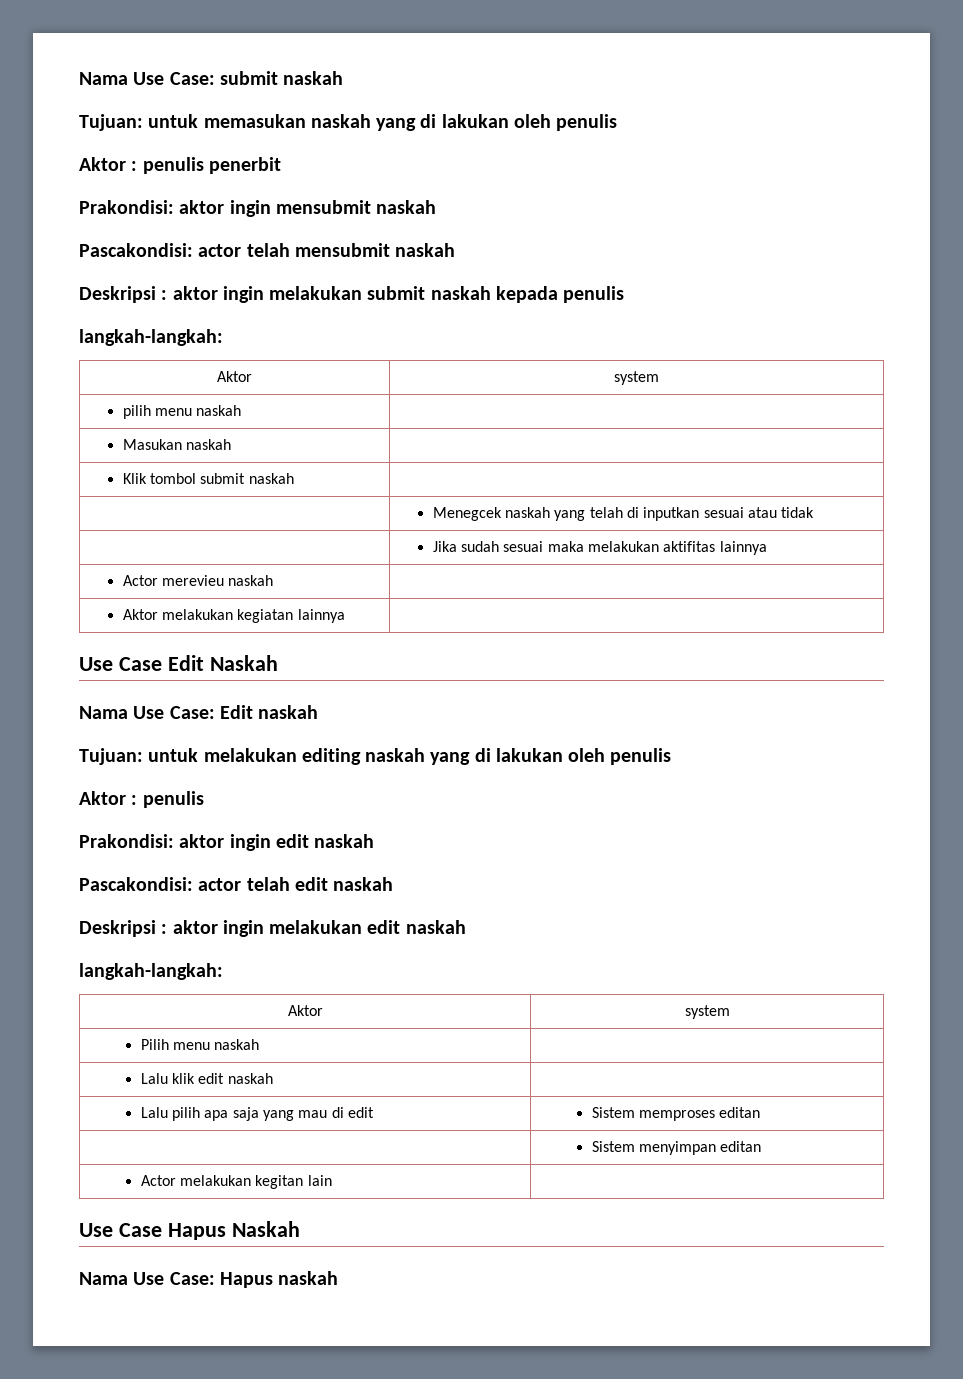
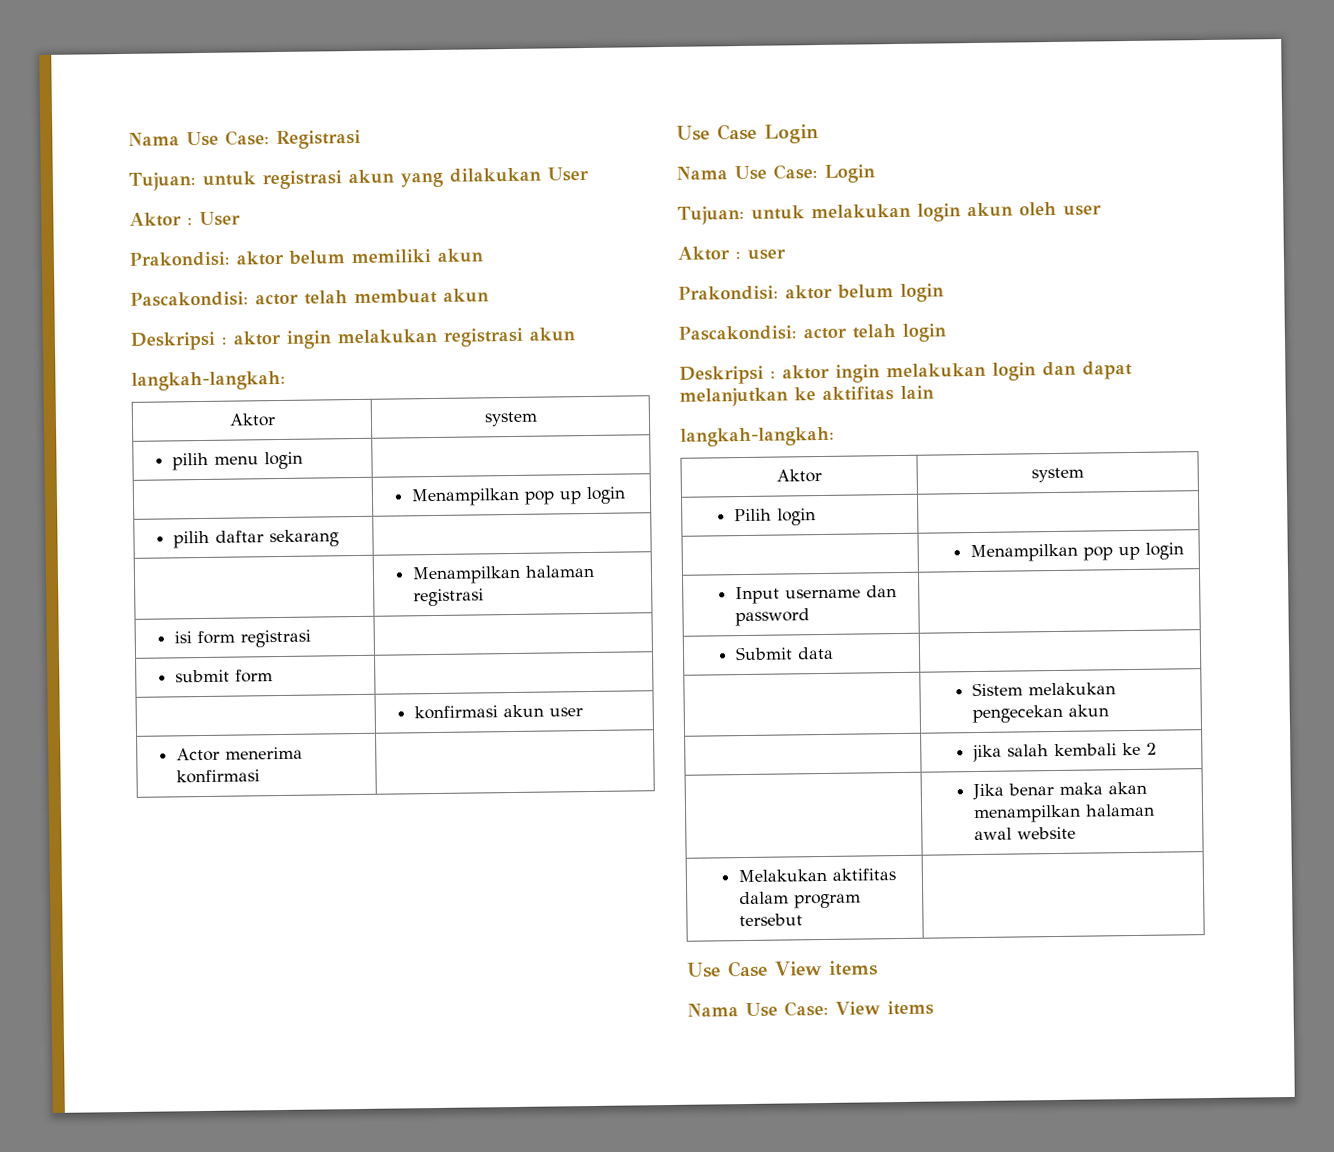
- Nama Use Case: submit naskah
- Tujuan: untuk memasukan naskah yang di lakukan oleh penulis
- Aktor : penulis penerbit
- Prakondisi: aktor ingin mensubmit naskah
- Pascakondisi: actor telah mensubmit naskah
- Deskripsi : aktor ingin melakukan submit naskah kepada penulis
+ Nama Use Case: Registrasi
+ Tujuan: untuk registrasi akun yang dilakukan User
+ Aktor : User
+ Prakondisi: aktor belum memiliki akun
+ Pascakondisi: actor telah membuat akun
+ Deskripsi : aktor ingin melakukan registrasi akun
- pilih menu naskah |
- Masukan naskah |
- Klik tombol submit naskah |
- | Menegcek naskah yang telah di inputkan sesuai atau tidak
- | Jika sudah sesuai maka melakukan aktifitas lainnya
- Actor merevieu naskah |
- Aktor melakukan kegiatan lainnya |
- Use Case Edit Naskah
- Nama Use Case: Edit naskah
+ pilih menu login |
+ | Menampilkan pop up login
+ pilih daftar sekarang |
+ | Menampilkan halaman registrasi
+ isi form registrasi |
+ submit form |
+ | konfirmasi akun user
+ Actor menerima konfirmasi |
+ Use Case Login
+ Nama Use Case: Login
- Tujuan: untuk melakukan editing naskah yang di lakukan oleh penulis
- Aktor : penulis
- Prakondisi: aktor ingin edit naskah
- Pascakondisi: actor telah edit naskah
- Deskripsi : aktor ingin melakukan edit naskah
+ Tujuan: untuk melakukan login akun oleh user
+ Aktor : user
+ Prakondisi: aktor belum login
+ Pascakondisi: actor telah login
+ Deskripsi : aktor ingin melakukan login dan dapat melanjutkan ke aktifitas lain
  langkah-langkah:
  Aktor | system
- Pilih menu naskah |
- Lalu klik edit naskah |
- Lalu pilih apa saja yang mau di edit | Sistem memproses editan
- | Sistem menyimpan editan
- Actor melakukan kegitan lain |
- Use Case Hapus Naskah
- Nama Use Case: Hapus naskah
+ Pilih login |
+ | Menampilkan pop up login
+ Input username dan password |
+ Submit data |
+ | Sistem melakukan pengecekan akun
+ | jika salah kembali ke 2
+ | Jika benar maka akan menampilkan halaman awal website
+ Melakukan aktifitas dalam program tersebut |
+ Use Case View items
+ Nama Use Case: View items

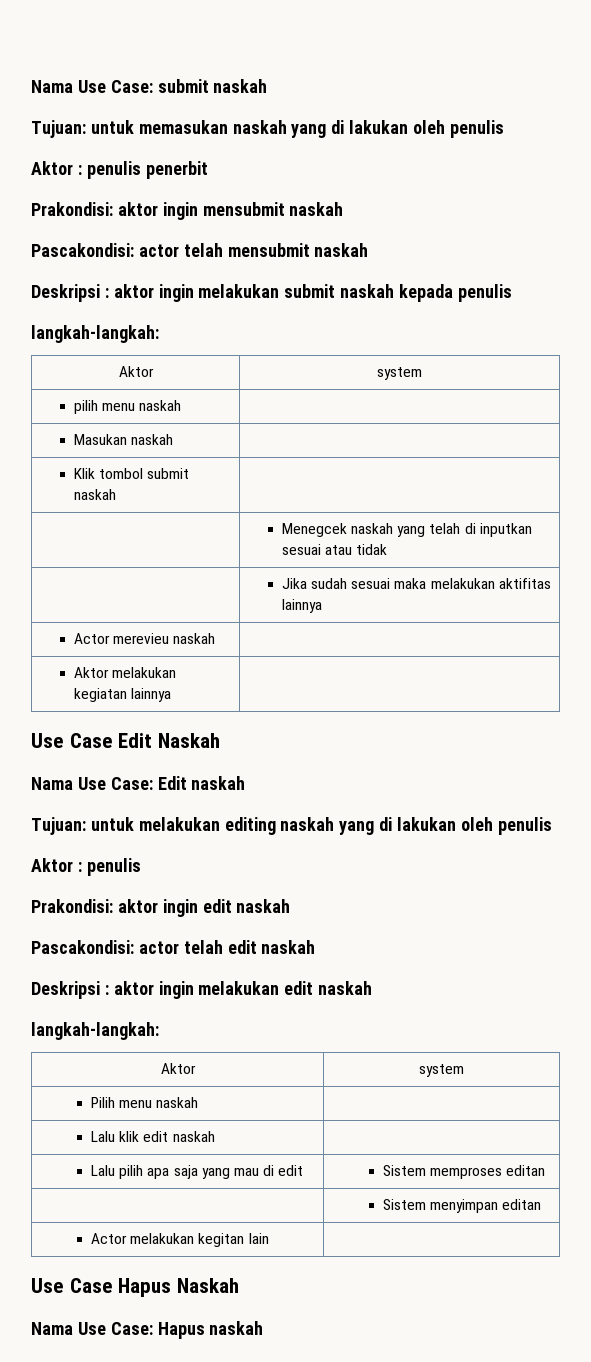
- Nama Use Case: Registrasi
- Tujuan: untuk registrasi akun yang dilakukan User
- Aktor : User
- Prakondisi: aktor belum memiliki akun
- Pascakondisi: actor telah membuat akun
- Deskripsi : aktor ingin melakukan registrasi akun
+ Nama Use Case: submit naskah
+ Tujuan: untuk memasukan naskah yang di lakukan oleh penulis
+ Aktor : penulis penerbit
+ Prakondisi: aktor ingin mensubmit naskah
+ Pascakondisi: actor telah mensubmit naskah
+ Deskripsi : aktor ingin melakukan submit naskah kepada penulis
- pilih menu login |
- | Menampilkan pop up login
- pilih daftar sekarang |
- | Menampilkan halaman registrasi
- isi form registrasi |
- submit form |
- | konfirmasi akun user
- Actor menerima konfirmasi |
- Use Case Login
- Nama Use Case: Login
+ pilih menu naskah |
+ Masukan naskah |
+ Klik tombol submit naskah |
+ | Menegcek naskah yang telah di inputkan sesuai atau tidak
+ | Jika sudah sesuai maka melakukan aktifitas lainnya
+ Actor merevieu naskah |
+ Aktor melakukan kegiatan lainnya |
+ Use Case Edit Naskah
+ Nama Use Case: Edit naskah
- Tujuan: untuk melakukan login akun oleh user
- Aktor : user
- Prakondisi: aktor belum login
- Pascakondisi: actor telah login
- Deskripsi : aktor ingin melakukan login dan dapat melanjutkan ke aktifitas lain
+ Tujuan: untuk melakukan editing naskah yang di lakukan oleh penulis
+ Aktor : penulis
+ Prakondisi: aktor ingin edit naskah
+ Pascakondisi: actor telah edit naskah
+ Deskripsi : aktor ingin melakukan edit naskah
  langkah-langkah:
  Aktor | system
- Pilih login |
- | Menampilkan pop up login
- Input username dan password |
- Submit data |
- | Sistem melakukan pengecekan akun
- | jika salah kembali ke 2
- | Jika benar maka akan menampilkan halaman awal website
- Melakukan aktifitas dalam program tersebut |
- Use Case View items
- Nama Use Case: View items
+ Pilih menu naskah |
+ Lalu klik edit naskah |
+ Lalu pilih apa saja yang mau di edit | Sistem memproses editan
+ | Sistem menyimpan editan
+ Actor melakukan kegitan lain |
+ Use Case Hapus Naskah
+ Nama Use Case: Hapus naskah

